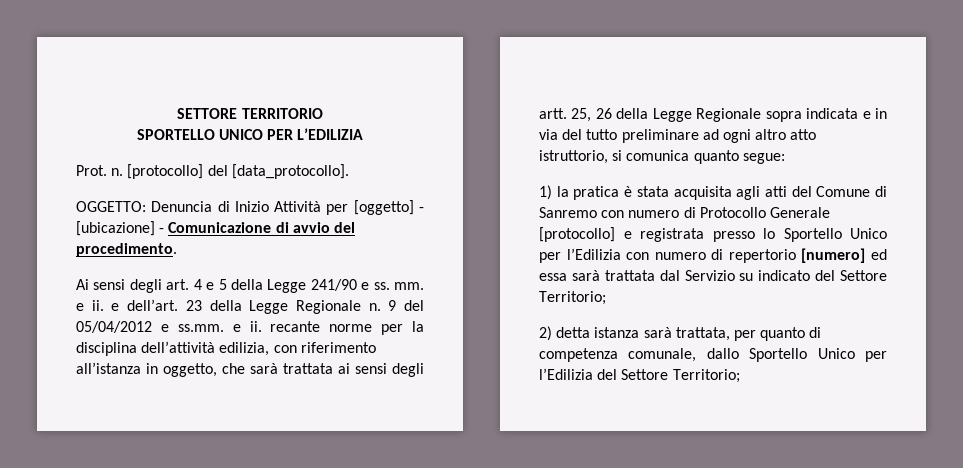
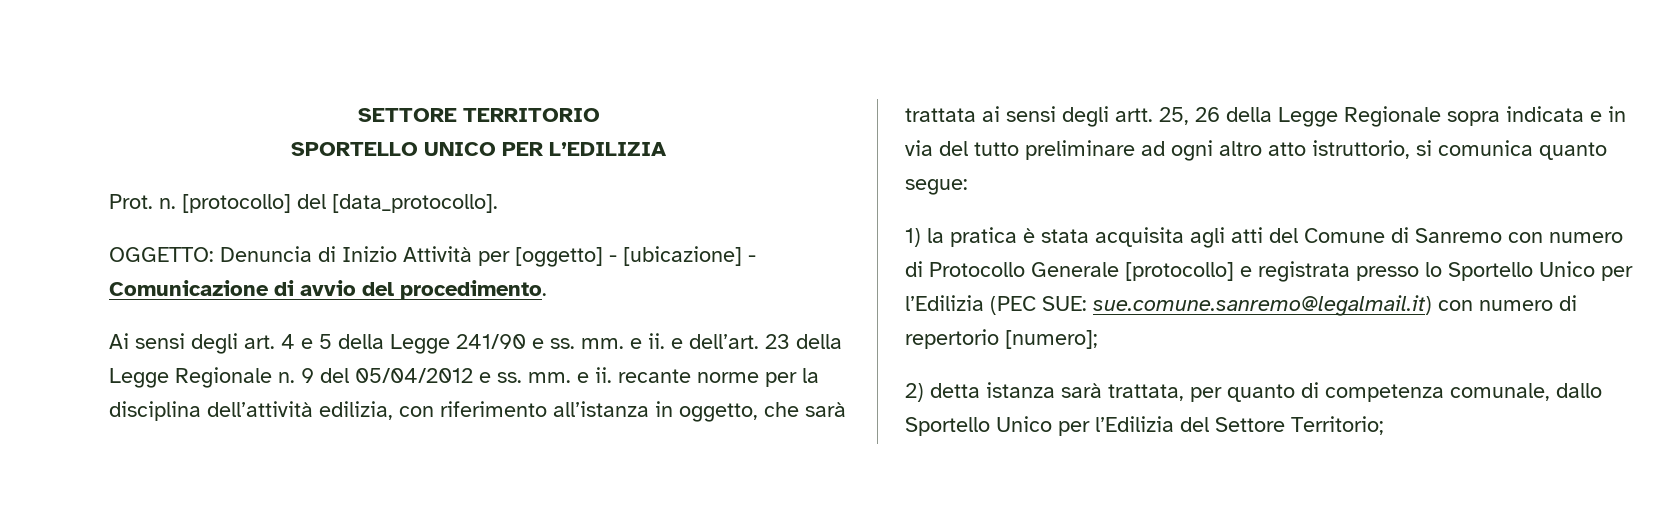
- 9 del 05/04/2012 e ss.mm. e ii. recante norme per la disciplina dell’attività edilizia, con riferimento all’istanza in oggetto, che sarà trattata ai sensi degli artt.
+ 9 del 05/04/2012 e ss. mm. e ii. recante norme per la disciplina dell’attività edilizia, con riferimento all’istanza in oggetto, che sarà trattata ai sensi degli artt.
- 1) la pratica è stata acquisita agli atti del Comune di Sanremo con numero di Protocollo Generale [protocollo] e registrata presso lo Sportello Unico per l’Edilizia con numero di repertorio [numero] ed essa sarà trattata dal Servizio su indicato del Settore Territorio;
+ 1) la pratica è stata acquisita agli atti del Comune di Sanremo con numero di Protocollo Generale [protocollo] e registrata presso lo Sportello Unico per l’Edilizia (PEC SUE: sue.comune.sanremo@legalmail.it) con numero di repertorio [numero];

